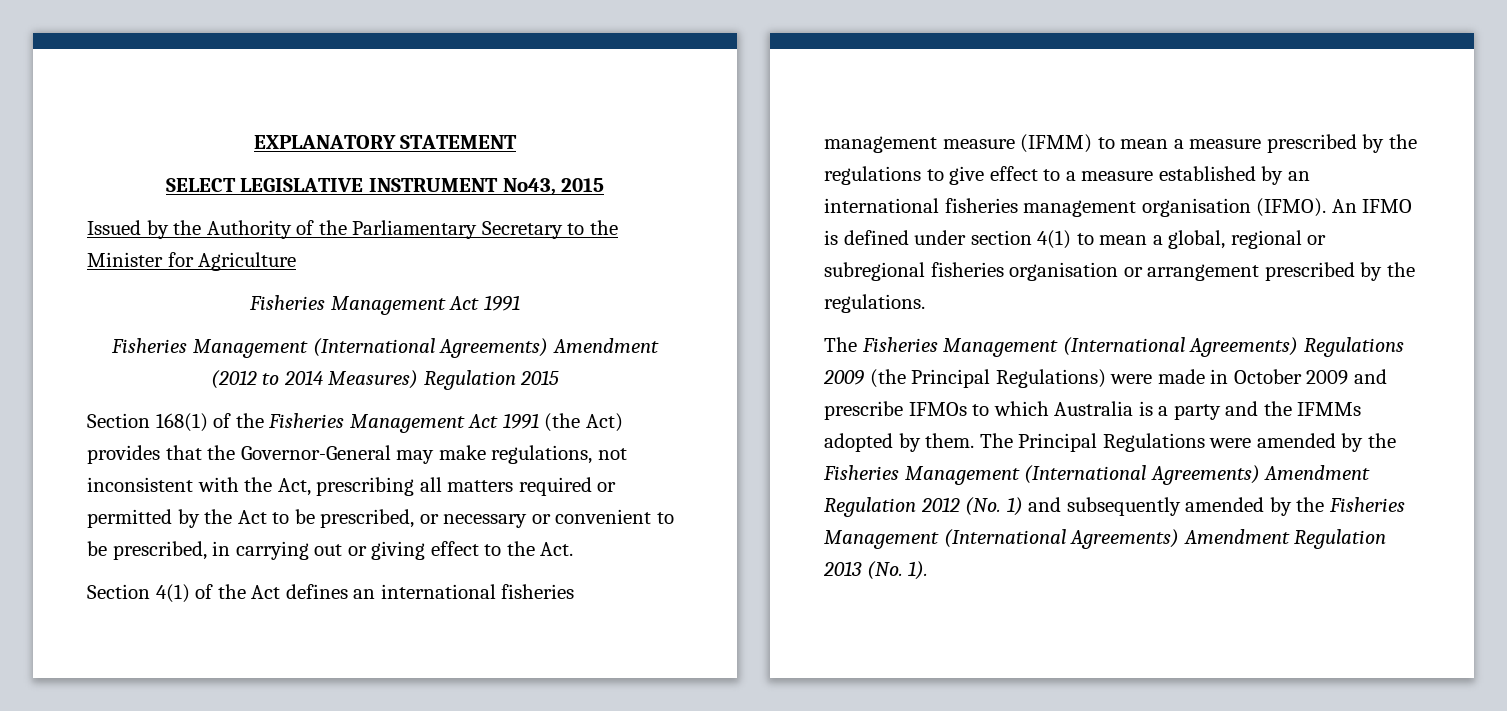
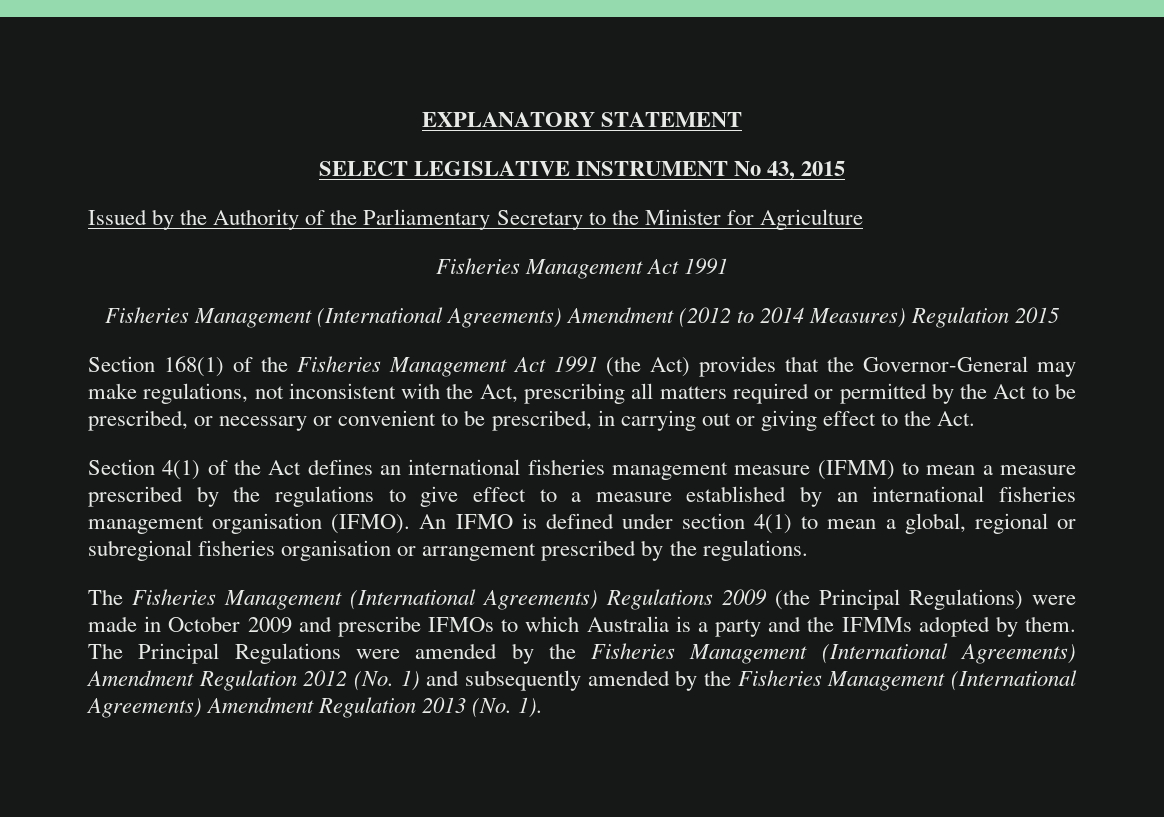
- SELECT LEGISLATIVE INSTRUMENT No43, 2015
+ SELECT LEGISLATIVE INSTRUMENT No 43, 2015

